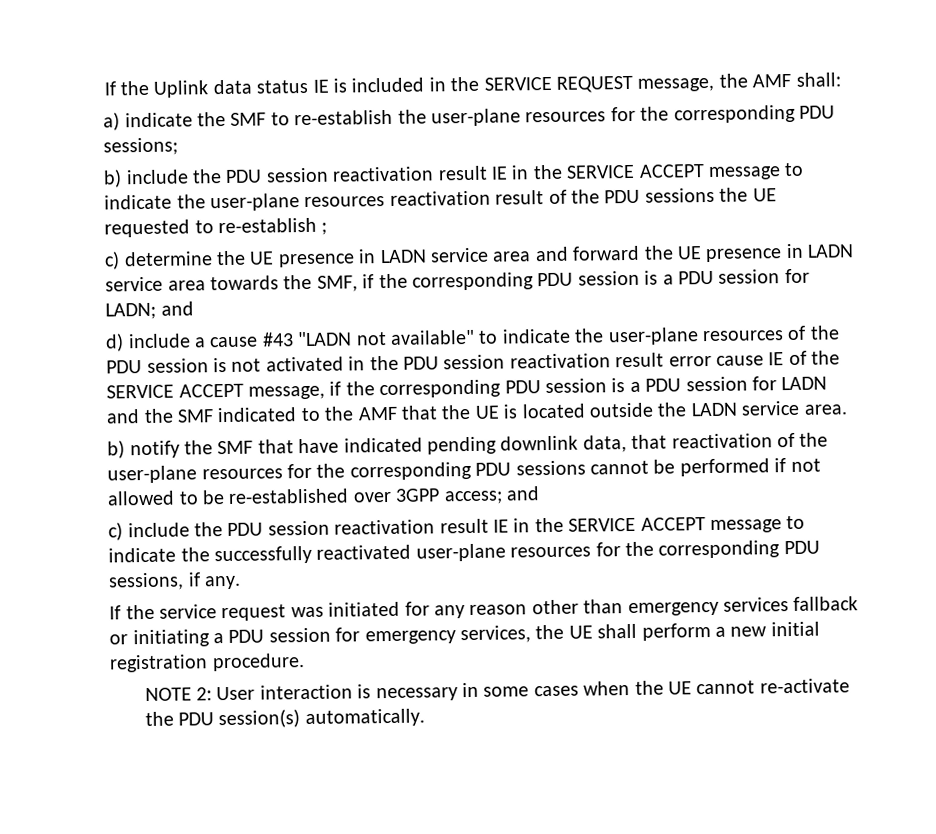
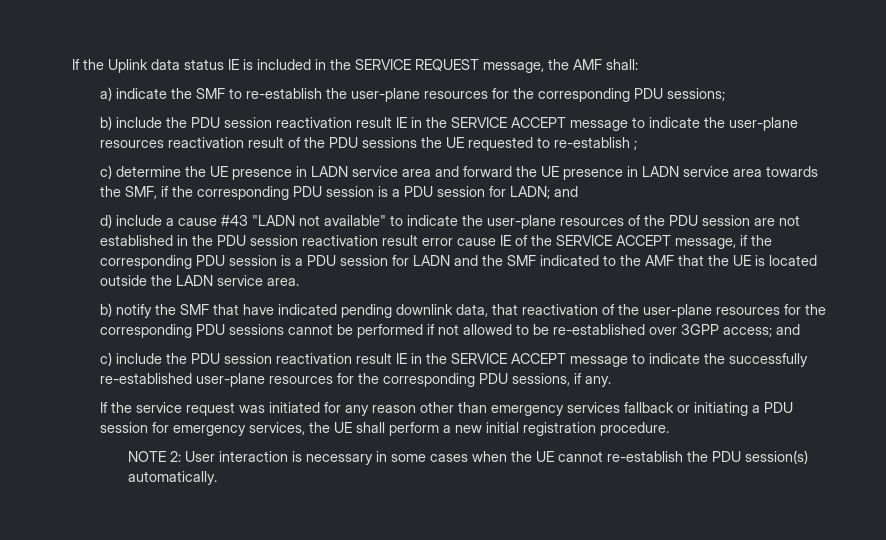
- d) include a cause #43 "LADN not available" to indicate the user-plane resources of the PDU session is not activated in the PDU session reactivation result error cause IE of the SERVICE ACCEPT message, if the corresponding PDU session is a PDU session for LADN and the SMF indicated to the AMF that the UE is located outside the LADN service area.
+ d) include a cause #43 "LADN not available" to indicate the user-plane resources of the PDU session are not established in the PDU session reactivation result error cause IE of the SERVICE ACCEPT message, if the corresponding PDU session is a PDU session for LADN and the SMF indicated to the AMF that the UE is located outside the LADN service area.
- c) include the PDU session reactivation result IE in the SERVICE ACCEPT message to indicate the successfully reactivated user-plane resources for the corresponding PDU sessions, if any.
+ c) include the PDU session reactivation result IE in the SERVICE ACCEPT message to indicate the successfully re-established user-plane resources for the corresponding PDU sessions, if any.
- NOTE 2: User interaction is necessary in some cases when the UE cannot re-activate the PDU session(s) automatically.
+ NOTE 2: User interaction is necessary in some cases when the UE cannot re-establish the PDU session(s) automatically.

